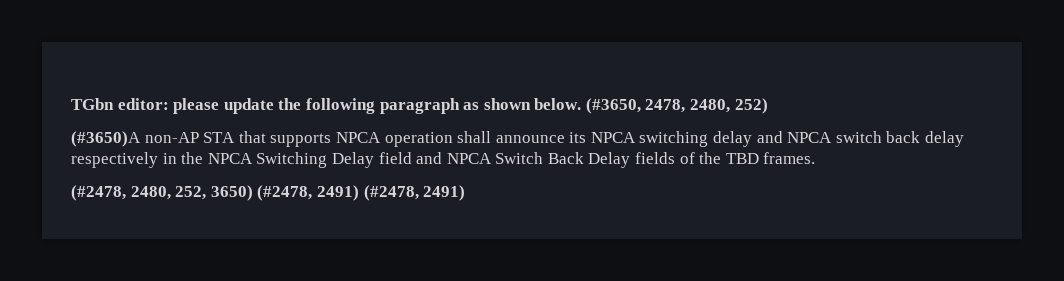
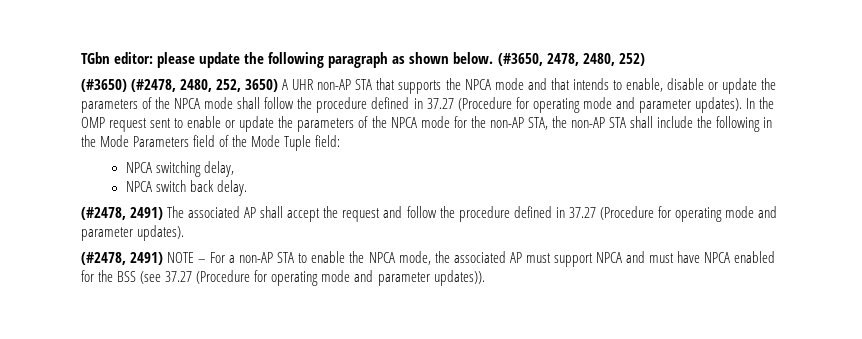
- (#3650)A non-AP STA that supports NPCA operation shall announce its NPCA switching delay and NPCA switch back delay respectively in the NPCA Switching Delay field and NPCA Switch Back Delay fields of the TBD frames.
- (#2478, 2480, 252, 3650) (#2478, 2491) (#2478, 2491)
+ (#3650) (#2478, 2480, 252, 3650) A UHR non-AP STA that supports the NPCA mode and that intends to enable, disable or update the parameters of the NPCA mode shall follow the procedure defined in 37.27 (Procedure for operating mode and parameter updates). In the OMP request sent to enable or update the parameters of the NPCA mode for the non-AP STA, the non-AP STA shall include the following in the Mode Parameters field of the Mode Tuple field:
+ NPCA switching delay,
+ NPCA switch back delay.
+ (#2478, 2491) The associated AP shall accept the request and follow the procedure defined in 37.27 (Procedure for operating mode and parameter updates).
+ (#2478, 2491) NOTE – For a non-AP STA to enable the NPCA mode, the associated AP must support NPCA and must have NPCA enabled for the BSS (see 37.27 (Procedure for operating mode and parameter updates)).

